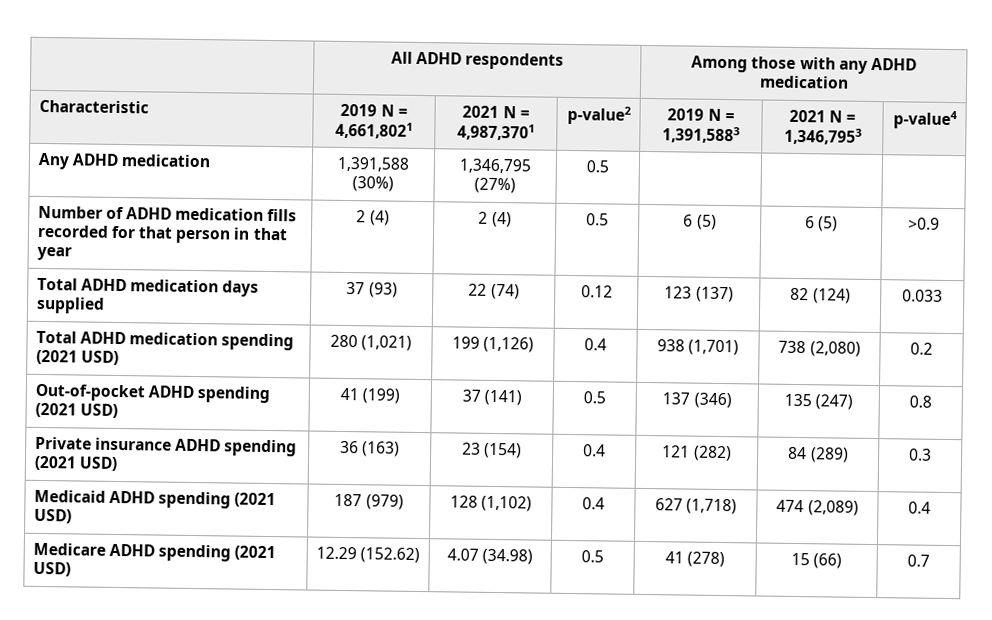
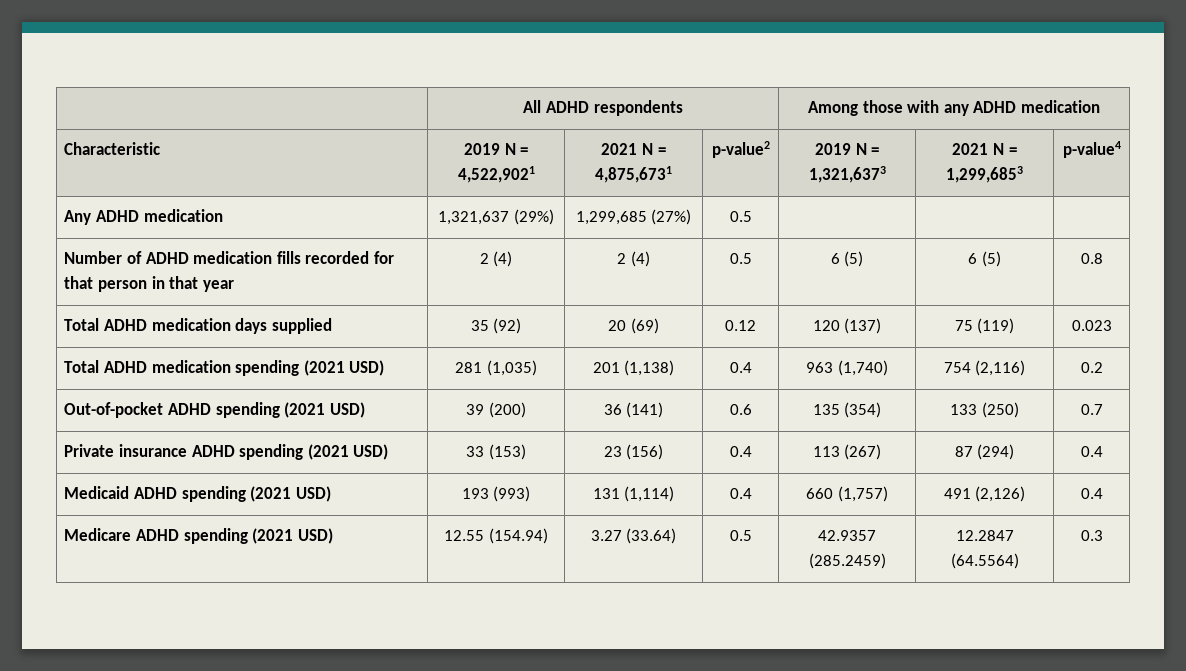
- Characteristic | 2019 N = 4,661,8021 | 2021 N = 4,987,3701 | p-value2 | 2019 N = 1,391,5883 | 2021 N = 1,346,7953 | p-value4
+ Characteristic | 2019 N = 4,522,9021 | 2021 N = 4,875,6731 | p-value2 | 2019 N = 1,321,6373 | 2021 N = 1,299,6853 | p-value4
- Any ADHD medication | 1,391,588 (30%) | 1,346,795 (27%) | 0.5 | | |
+ Any ADHD medication | 1,321,637 (29%) | 1,299,685 (27%) | 0.5 | | |
- Number of ADHD medication fills recorded for that person in that year | 2 (4) | 2 (4) | 0.5 | 6 (5) | 6 (5) | >0.9
+ Number of ADHD medication fills recorded for that person in that year | 2 (4) | 2 (4) | 0.5 | 6 (5) | 6 (5) | 0.8
- Total ADHD medication days supplied | 37 (93) | 22 (74) | 0.12 | 123 (137) | 82 (124) | 0.033
+ Total ADHD medication days supplied | 35 (92) | 20 (69) | 0.12 | 120 (137) | 75 (119) | 0.023
- Total ADHD medication spending (2021 USD) | 280 (1,021) | 199 (1,126) | 0.4 | 938 (1,701) | 738 (2,080) | 0.2
+ Total ADHD medication spending (2021 USD) | 281 (1,035) | 201 (1,138) | 0.4 | 963 (1,740) | 754 (2,116) | 0.2
- Out-of-pocket ADHD spending (2021 USD) | 41 (199) | 37 (141) | 0.5 | 137 (346) | 135 (247) | 0.8
+ Out-of-pocket ADHD spending (2021 USD) | 39 (200) | 36 (141) | 0.6 | 135 (354) | 133 (250) | 0.7
- Private insurance ADHD spending (2021 USD) | 36 (163) | 23 (154) | 0.4 | 121 (282) | 84 (289) | 0.3
+ Private insurance ADHD spending (2021 USD) | 33 (153) | 23 (156) | 0.4 | 113 (267) | 87 (294) | 0.4
- Medicaid ADHD spending (2021 USD) | 187 (979) | 128 (1,102) | 0.4 | 627 (1,718) | 474 (2,089) | 0.4
+ Medicaid ADHD spending (2021 USD) | 193 (993) | 131 (1,114) | 0.4 | 660 (1,757) | 491 (2,126) | 0.4
- Medicare ADHD spending (2021 USD) | 12.29 (152.62) | 4.07 (34.98) | 0.5 | 41 (278) | 15 (66) | 0.7
+ Medicare ADHD spending (2021 USD) | 12.55 (154.94) | 3.27 (33.64) | 0.5 | 42.9357 (285.2459) | 12.2847 (64.5564) | 0.3

